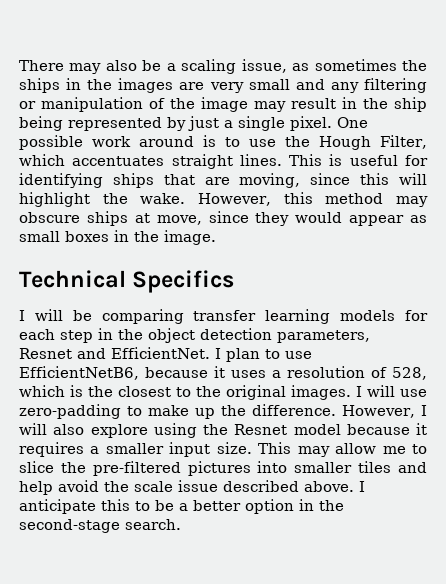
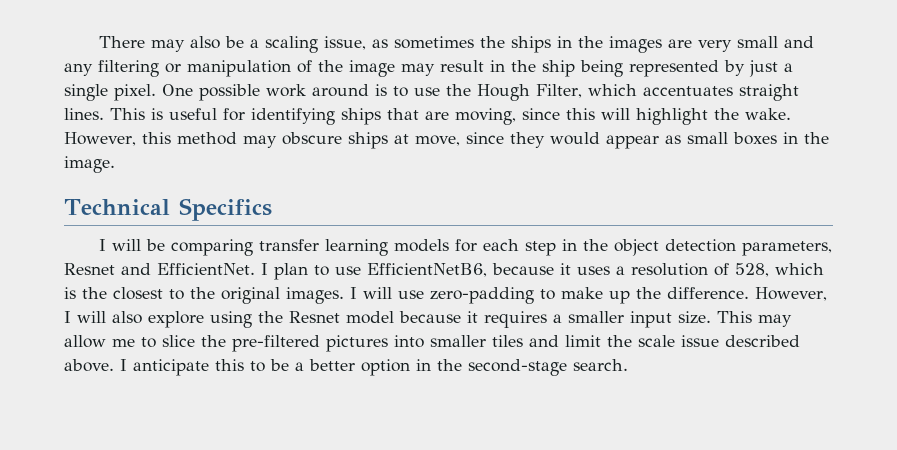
- This may allow me to slice the pre-filtered pictures into smaller tiles and help avoid the scale issue described above.
+ This may allow me to slice the pre-filtered pictures into smaller tiles and limit the scale issue described above.

